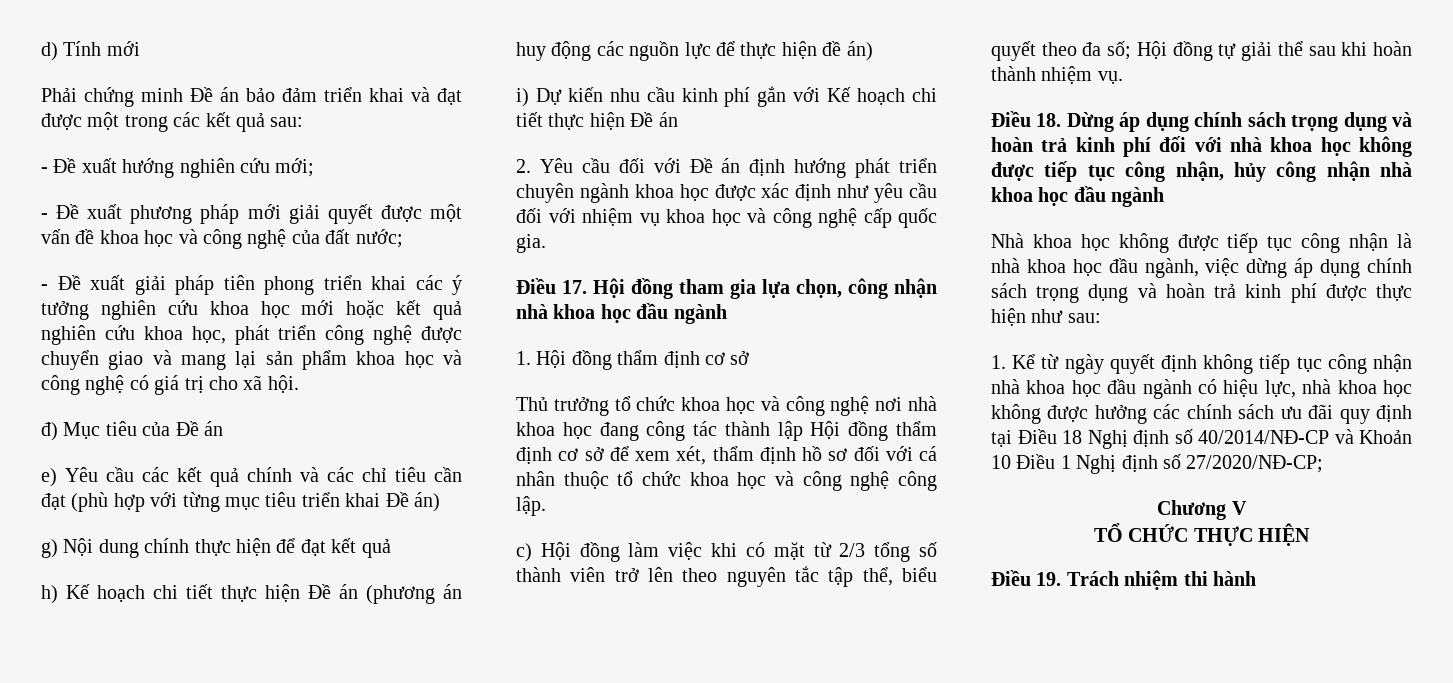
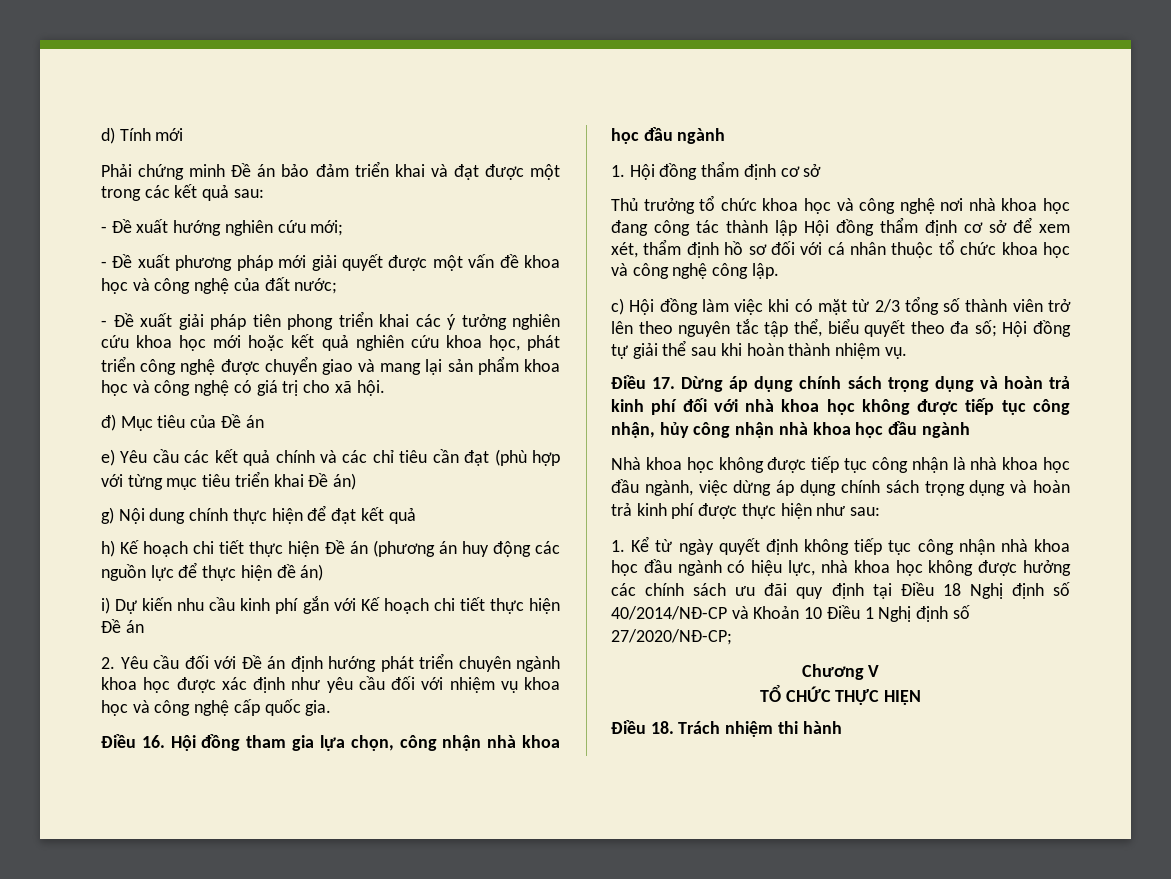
- Điều 17. Hội đồng tham gia lựa chọn, công nhận nhà khoa học đầu ngành
+ Điều 16. Hội đồng tham gia lựa chọn, công nhận nhà khoa học đầu ngành
- Điều 18. Dừng áp dụng chính sách trọng dụng và hoàn trả kinh phí đối với nhà khoa học không được tiếp tục công nhận, hủy công nhận nhà khoa học đầu ngành
+ Điều 17. Dừng áp dụng chính sách trọng dụng và hoàn trả kinh phí đối với nhà khoa học không được tiếp tục công nhận, hủy công nhận nhà khoa học đầu ngành
- Điều 19. Trách nhiệm thi hành
+ Điều 18. Trách nhiệm thi hành

